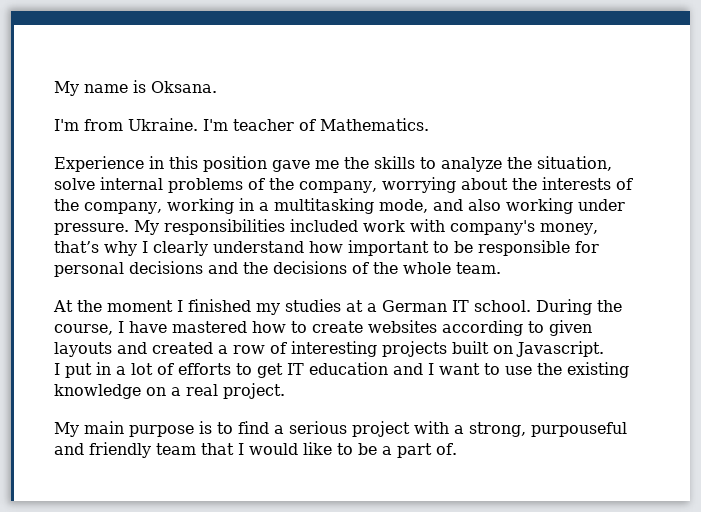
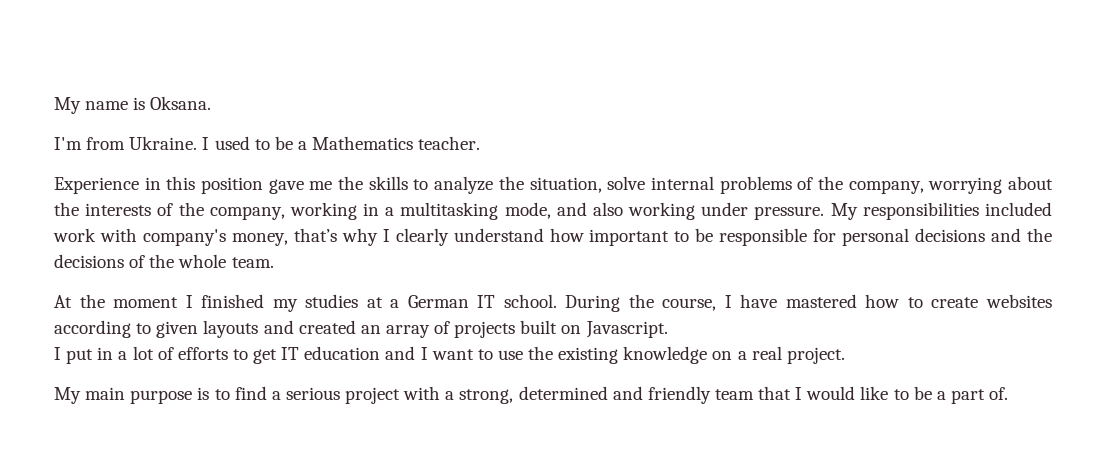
- I'm teacher of Mathematics.
+ I used to be a Mathematics teacher.
- During the course, I have mastered how to create websites according to given layouts and created a row of interesting projects built on Javascript.
+ During the course, I have mastered how to create websites according to given layouts and created an array of projects built on Javascript.
- My main purpose is to find a serious project with a strong, purpouseful and friendly team that I would like to be a part of.
+ My main purpose is to find a serious project with a strong, determined and friendly team that I would like to be a part of.

